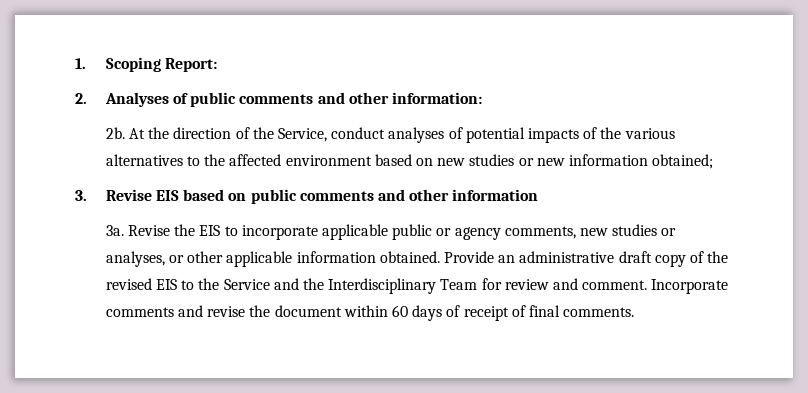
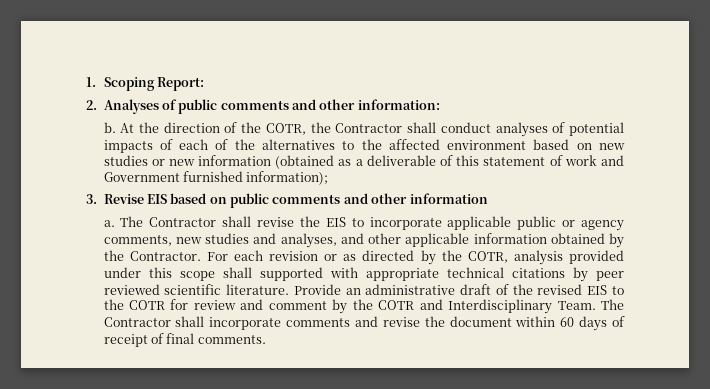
- 2b.
+ b.
- At the direction of the Service, conduct analyses of potential impacts of the various alternatives to the affected environment based on new studies or new information obtained;
+ At the direction of the COTR, the Contractor shall conduct analyses of potential impacts of each of the alternatives to the affected environment based on new studies or new information (obtained as a deliverable of this statement of work and Government furnished information);
- 3a. Revise the EIS to incorporate applicable public or agency comments, new studies or analyses, or other applicable information obtained.
+ a. The Contractor shall revise the EIS to incorporate applicable public or agency comments, new studies and analyses, and other applicable information obtained by the Contractor. For each revision or as directed by the COTR, analysis provided under this scope shall supported with appropriate technical citations by peer reviewed scientific literature.
- Provide an administrative draft copy of the revised EIS to the Service and the Interdisciplinary Team for review and comment. Incorporate comments and revise the document within 60 days of receipt of final comments.
+ Provide an administrative draft of the revised EIS to the COTR for review and comment by the COTR and Interdisciplinary Team. The Contractor shall incorporate comments and revise the document within 60 days of receipt of final comments.

